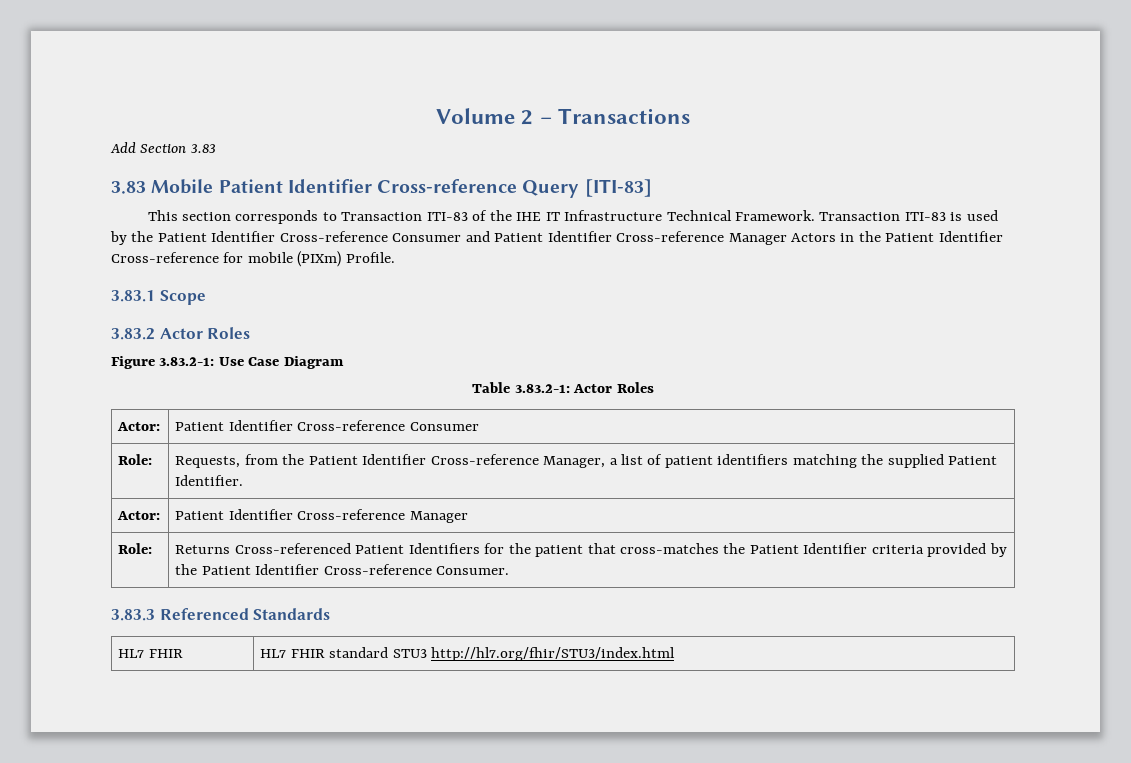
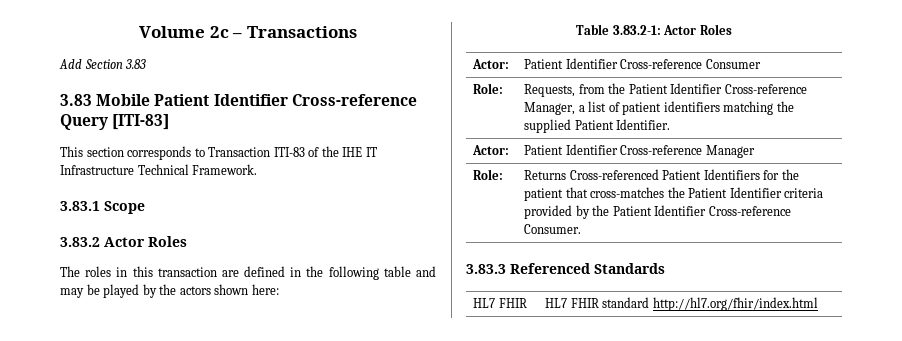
- Volume 2 – Transactions
+ Volume 2c – Transactions
- Transaction ITI-83 is used by the Patient Identifier Cross-reference Consumer and Patient Identifier Cross-reference Manager Actors in the Patient Identifier Cross-reference for mobile (PIXm) Profile.
- Figure 3.83.2-1: Use Case Diagram
+ The roles in this transaction are defined in the following table and may be played by the actors shown here:
- HL7 FHIR | HL7 FHIR standard STU3 http://hl7.org/fhir/STU3/index.html
+ HL7 FHIR | HL7 FHIR standard http://hl7.org/fhir/index.html

